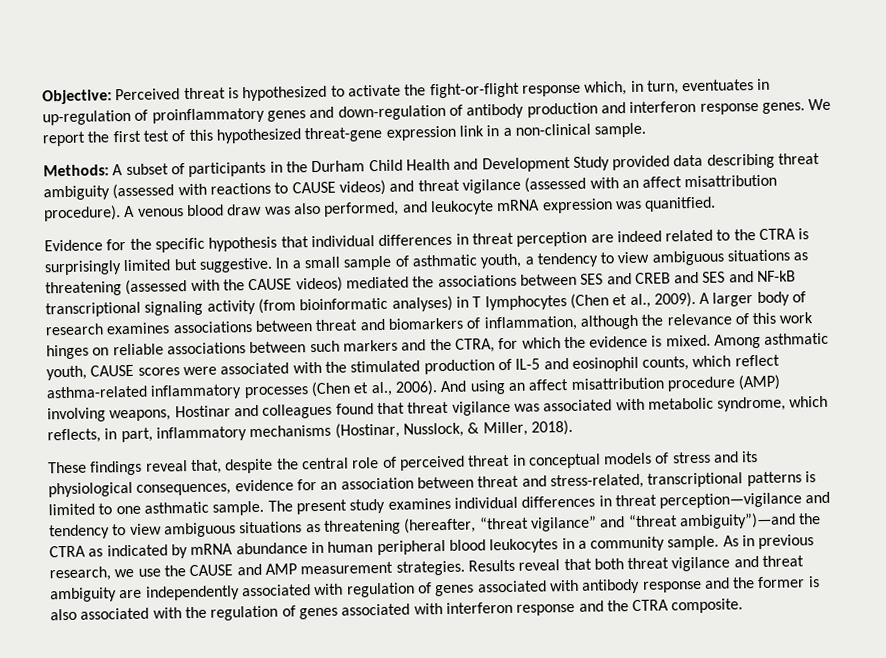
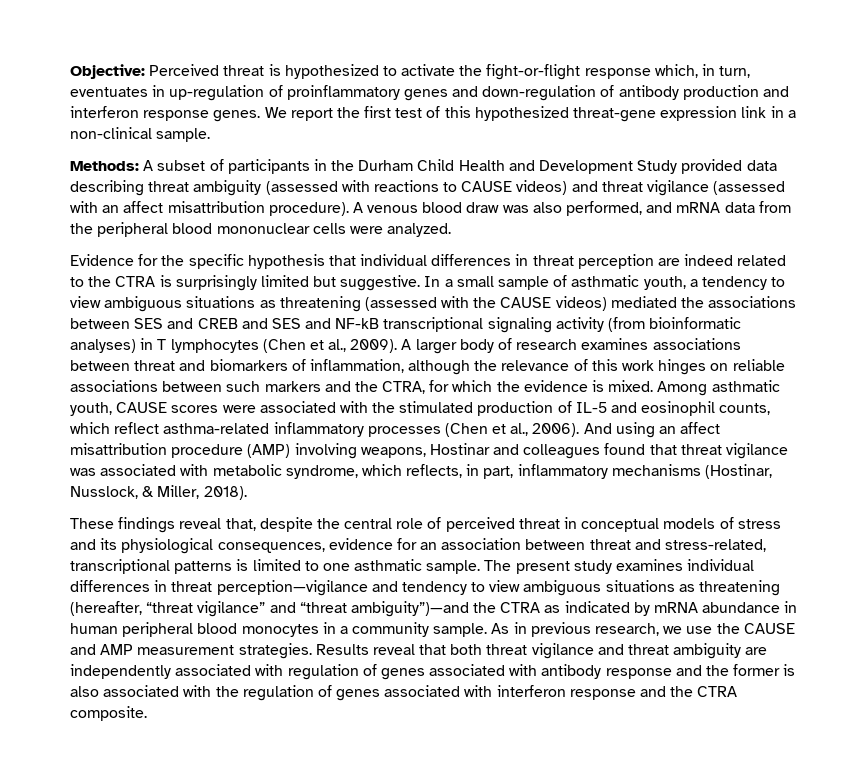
- A venous blood draw was also performed, and leukocyte mRNA expression was quanitfied.
+ A venous blood draw was also performed, and mRNA data from the peripheral blood mononuclear cells were analyzed.
- The present study examines individual differences in threat perception—vigilance and tendency to view ambiguous situations as threatening (hereafter, “threat vigilance” and “threat ambiguity”)—and the CTRA as indicated by mRNA abundance in human peripheral blood leukocytes in a community sample.
+ The present study examines individual differences in threat perception—vigilance and tendency to view ambiguous situations as threatening (hereafter, “threat vigilance” and “threat ambiguity”)—and the CTRA as indicated by mRNA abundance in human peripheral blood monocytes in a community sample.

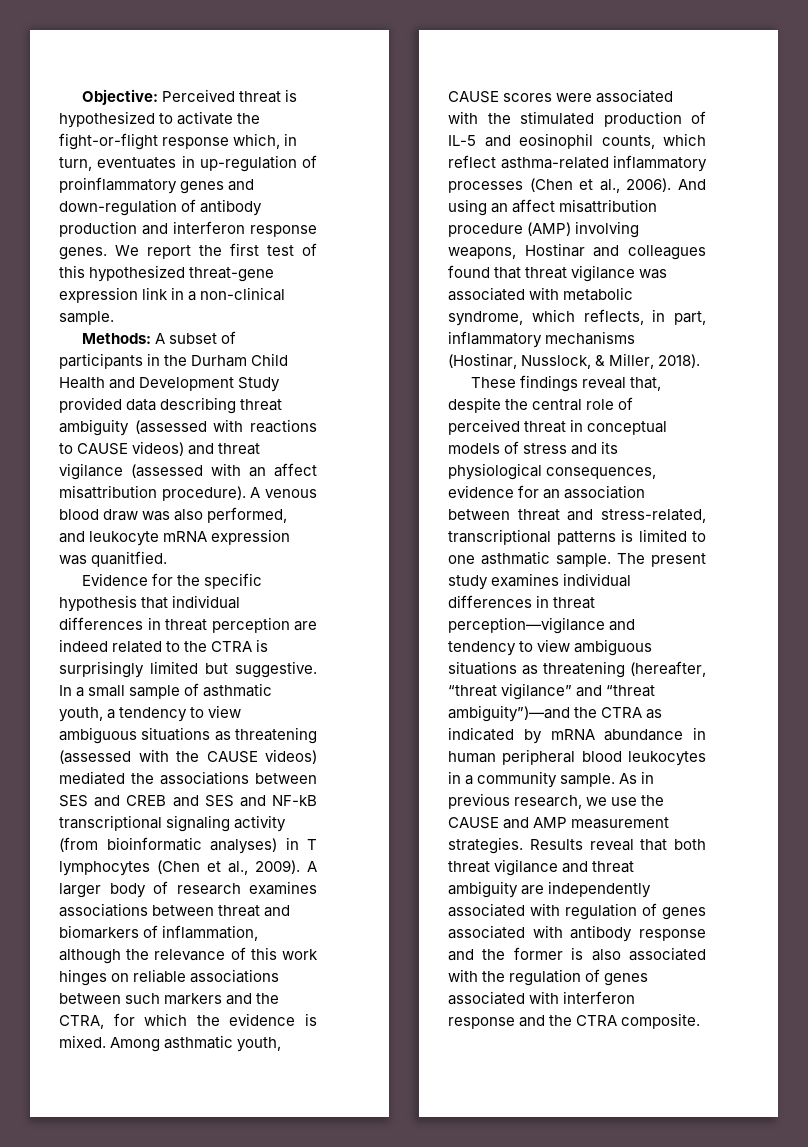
- A venous blood draw was also performed, and mRNA data from the peripheral blood mononuclear cells were analyzed.
+ A venous blood draw was also performed, and leukocyte mRNA expression was quanitfied.
- The present study examines individual differences in threat perception—vigilance and tendency to view ambiguous situations as threatening (hereafter, “threat vigilance” and “threat ambiguity”)—and the CTRA as indicated by mRNA abundance in human peripheral blood monocytes in a community sample.
+ The present study examines individual differences in threat perception—vigilance and tendency to view ambiguous situations as threatening (hereafter, “threat vigilance” and “threat ambiguity”)—and the CTRA as indicated by mRNA abundance in human peripheral blood leukocytes in a community sample.

